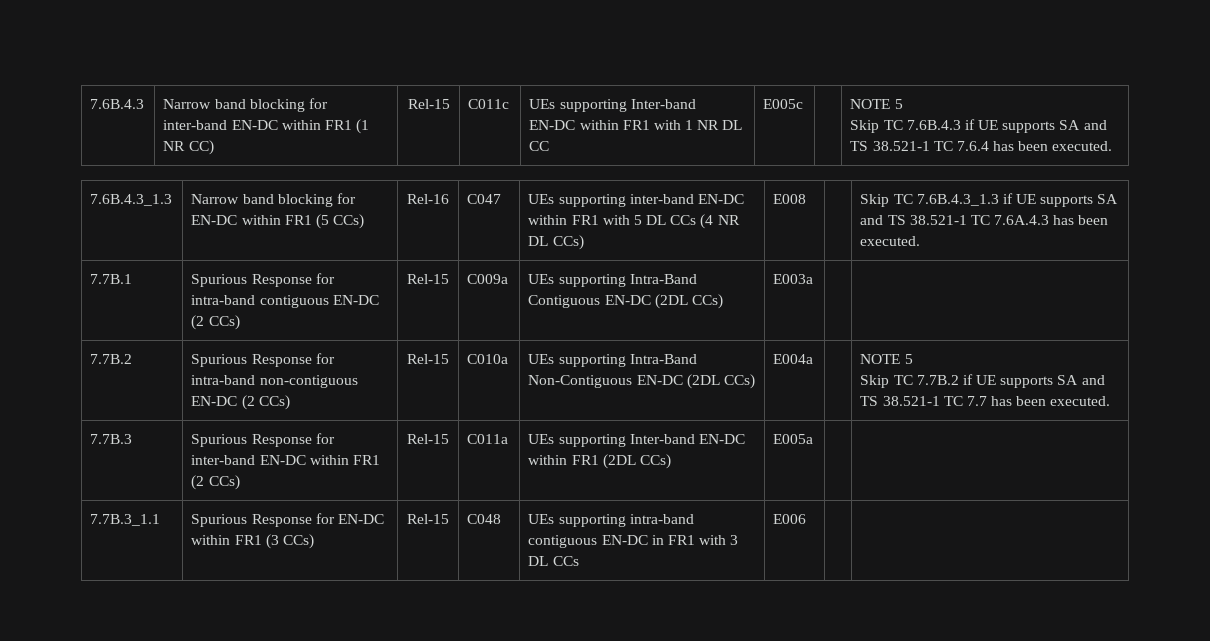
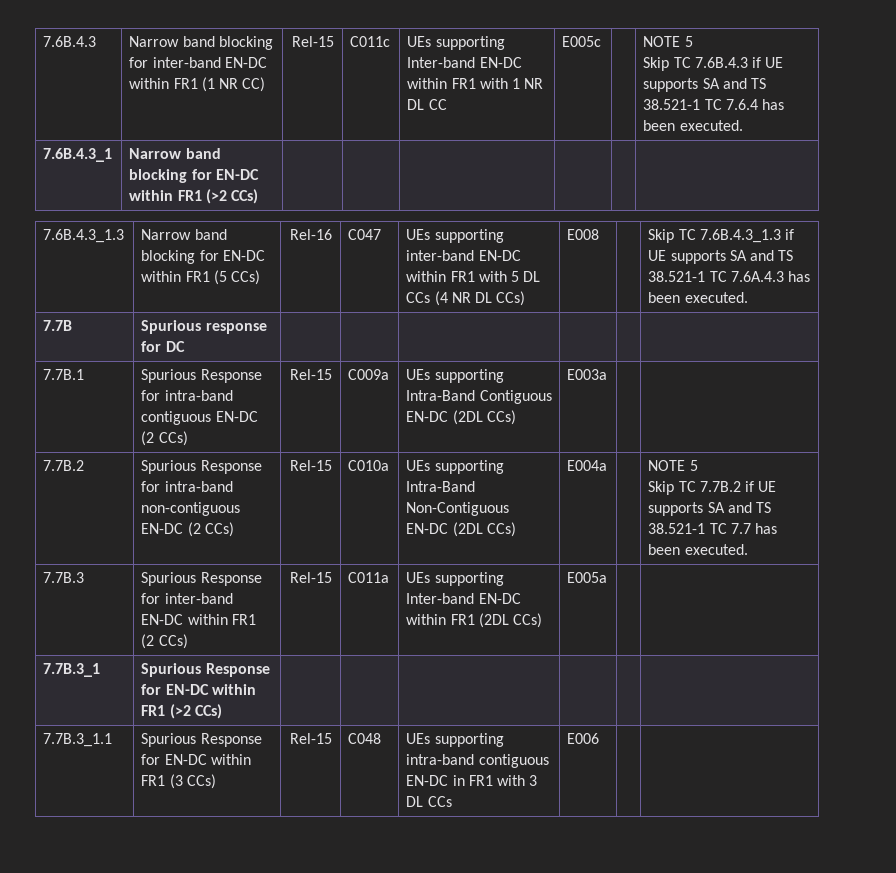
+ 7.6B.4.3_1 | Narrow band blocking for EN-DC within FR1 (>2 CCs) | | | | | |
+ 7.7B | Spurious response for DC | | | | | |
+ 7.7B.3_1 | Spurious Response for EN-DC within FR1 (>2 CCs) | | | | | |

